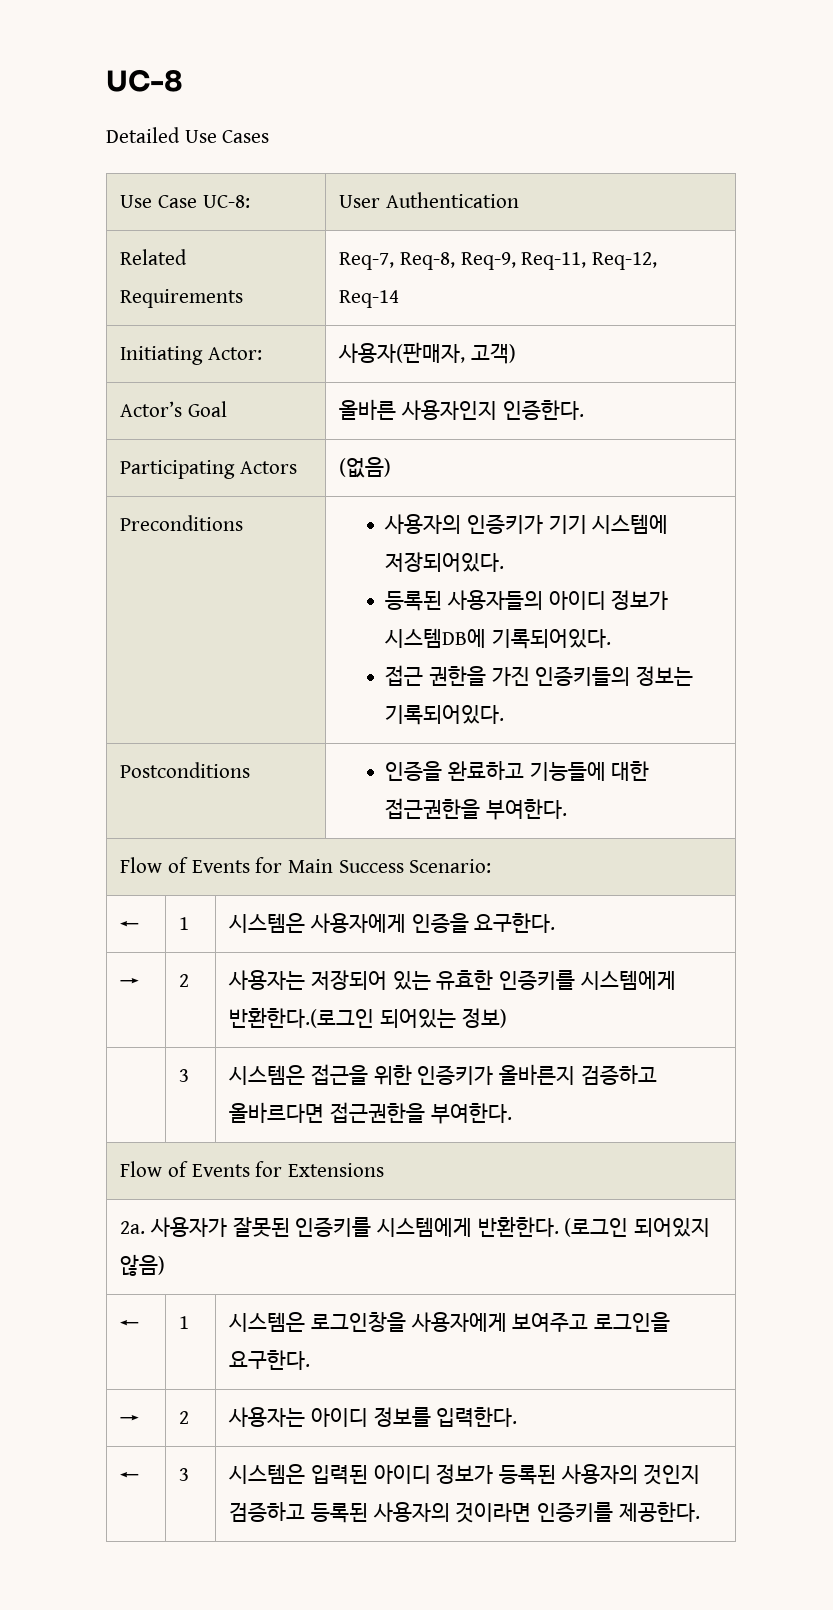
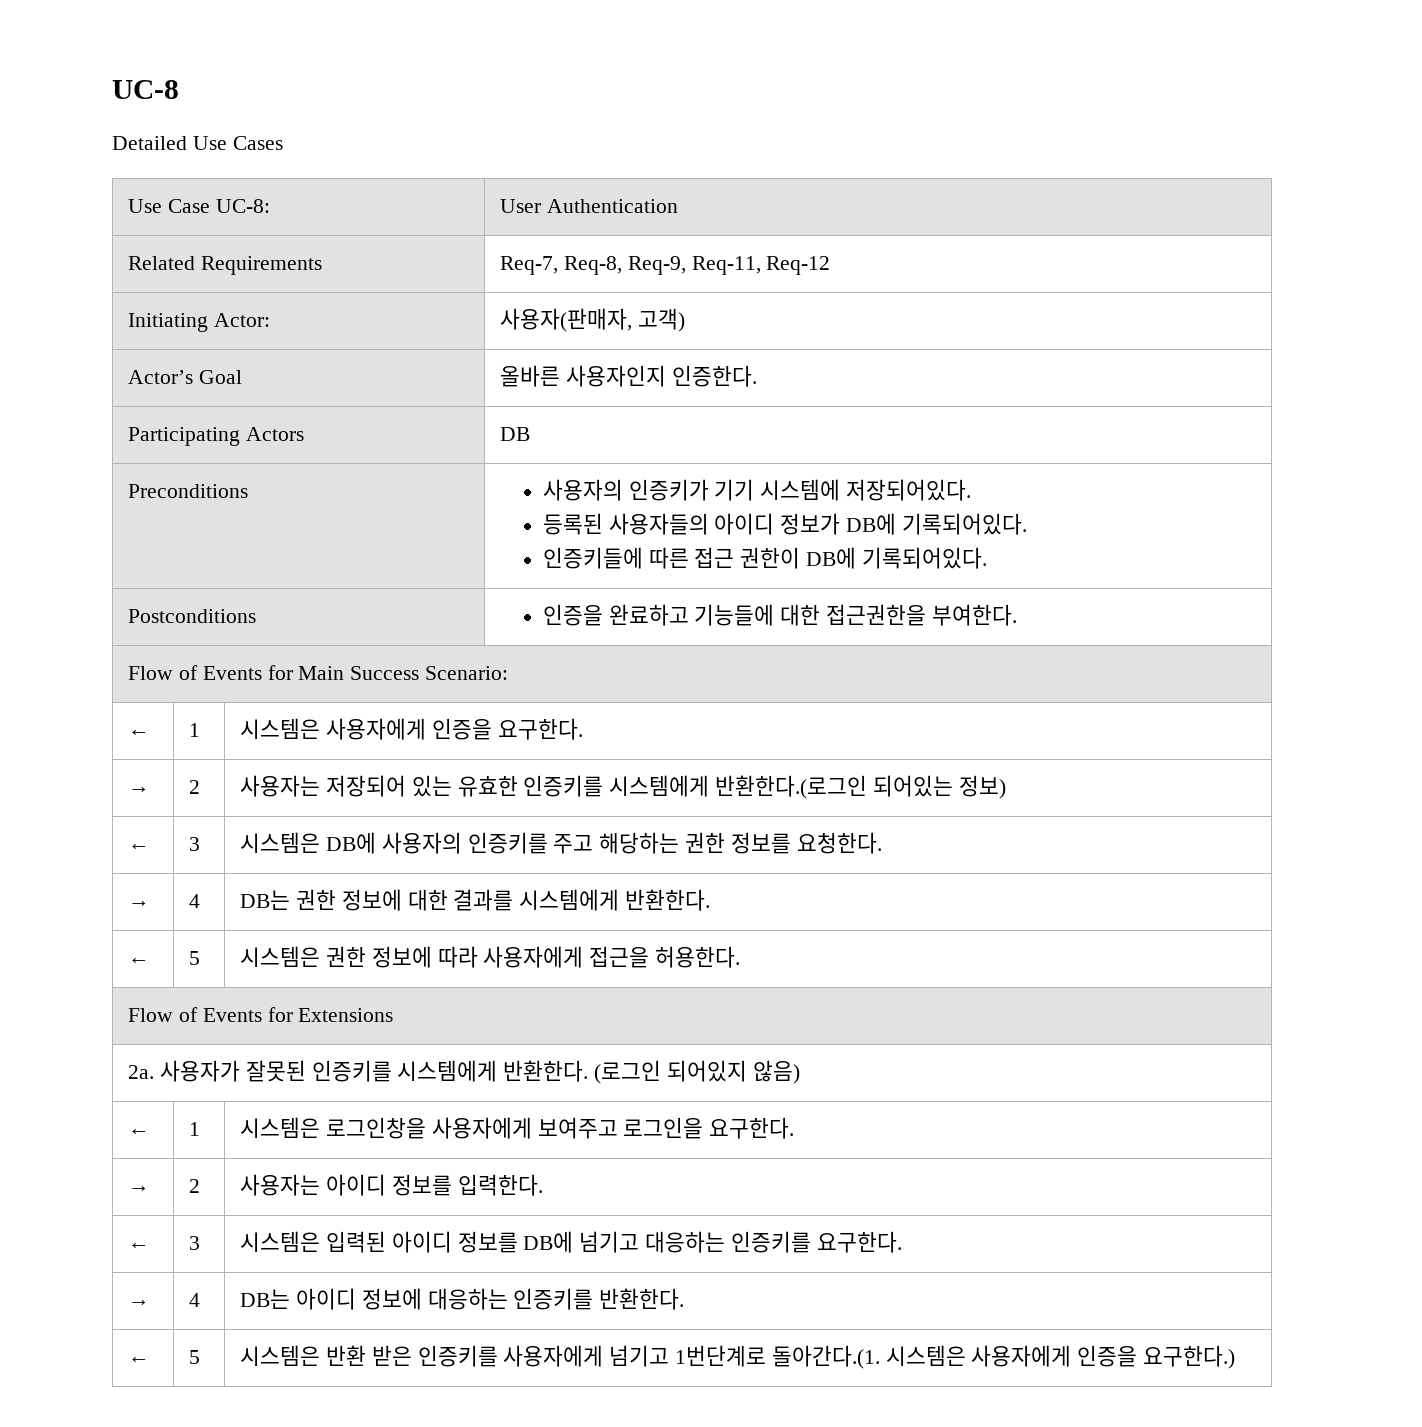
- Related Requirements | Req-7, Req-8, Req-9, Req-11, Req-12, Req-14
+ Related Requirements | Req-7, Req-8, Req-9, Req-11, Req-12
- Participating Actors | (없음)
+ Participating Actors | DB
  Preconditions | 사용자의 인증키가 기기 시스템에 저장되어있다.
- 등록된 사용자들의 아이디 정보가 시스템DB에 기록되어있다.
- 접근 권한을 가진 인증키들의 정보는 기록되어있다.
+ 등록된 사용자들의 아이디 정보가 DB에 기록되어있다.
+ 인증키들에 따른 접근 권한이 DB에 기록되어있다.
- | 3 | 시스템은 접근을 위한 인증키가 올바른지 검증하고 올바르다면 접근권한을 부여한다.
+ ← | 3 | 시스템은 DB에 사용자의 인증키를 주고 해당하는 권한 정보를 요청한다.
+ → | 4 | DB는 권한 정보에 대한 결과를 시스템에게 반환한다.
+ ← | 5 | 시스템은 권한 정보에 따라 사용자에게 접근을 허용한다.
- ← | 3 | 시스템은 입력된 아이디 정보가 등록된 사용자의 것인지 검증하고 등록된 사용자의 것이라면 인증키를 제공한다.
+ ← | 3 | 시스템은 입력된 아이디 정보를 DB에 넘기고 대응하는 인증키를 요구한다.
+ → | 4 | DB는 아이디 정보에 대응하는 인증키를 반환한다.
+ ← | 5 | 시스템은 반환 받은 인증키를 사용자에게 넘기고 1번단계로 돌아간다.(1. 시스템은 사용자에게 인증을 요구한다.)

